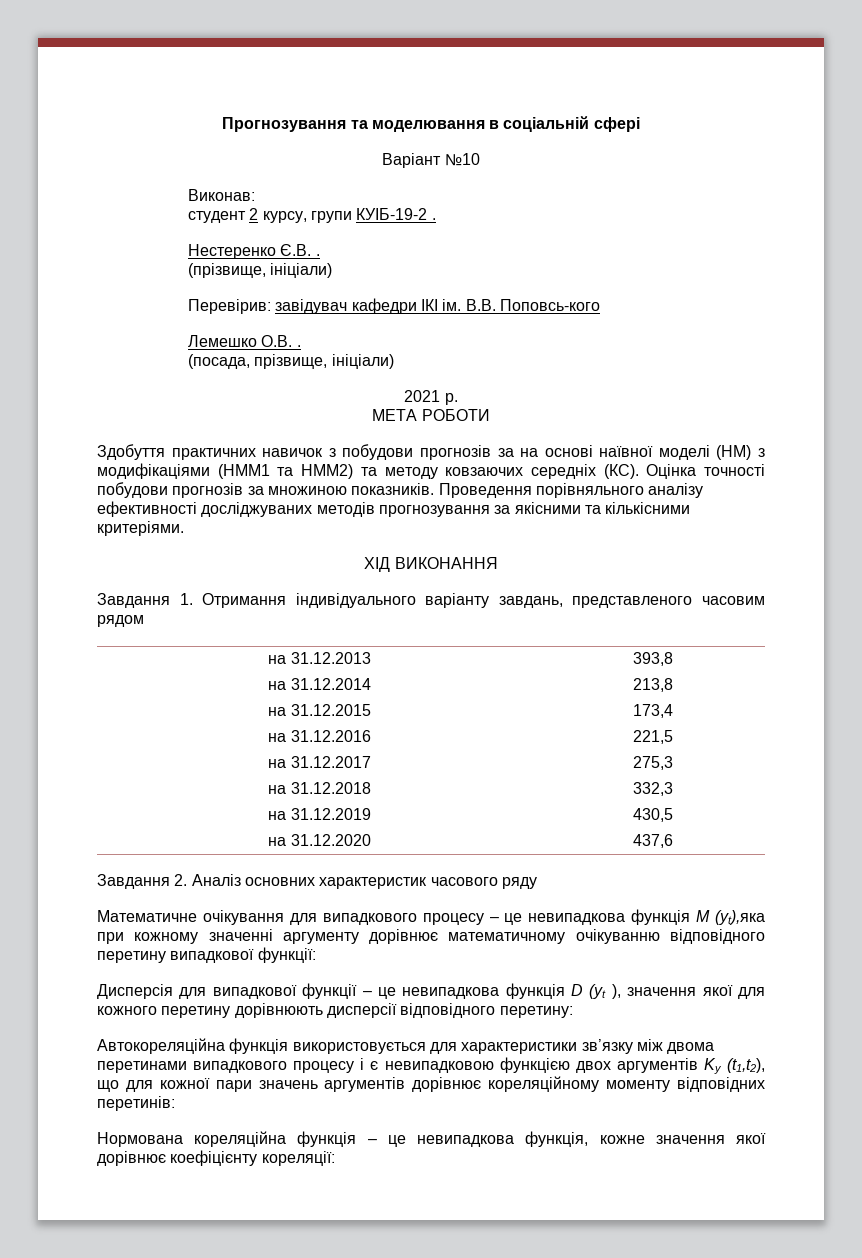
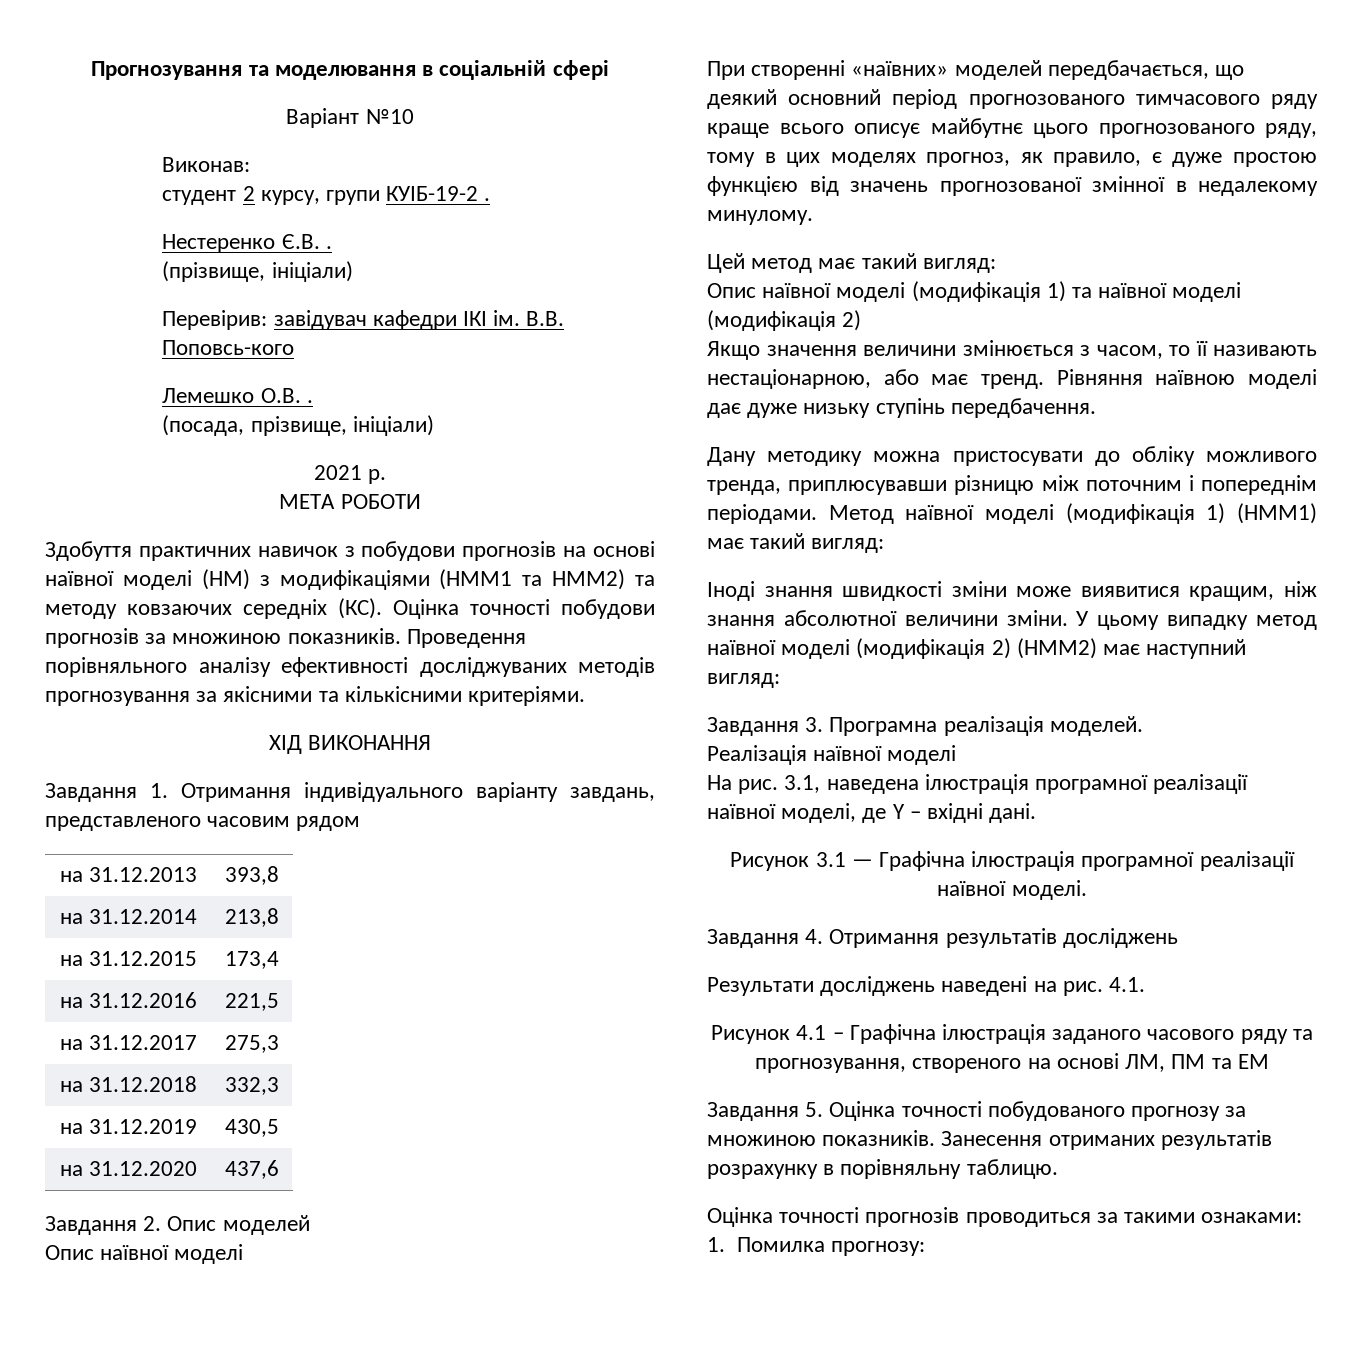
- Здобуття практичних навичок з побудови прогнозів за на основі наївної моделі (НМ) з модифікаціями (НММ1 та НММ2) та методу ковзаючих середніх (КС). Оцінка точності побудови прогнозів за множиною показників.
+ Здобуття практичних навичок з побудови прогнозів на основі наївної моделі (НМ) з модифікаціями (НММ1 та НММ2) та методу ковзаючих середніх (КС). Оцінка точності побудови прогнозів за множиною показників.
- Завдання 2. Аналіз основних характеристик часового ряду
- Математичне очікування для випадкового процесу – це невипадкова функція M (yt),яка при кожному значенні аргументу дорівнює математичному очікуванню відповідного перетину випадкової функції:
- Дисперсія для випадкової функції – це невипадкова функція D (yt ), значення якої для кожного перетину дорівнюють дисперсії відповідного перетину:
- Автокореляційна функція використовується для характеристики зв’язку між двома перетинами випадкового процесу і є невипадковою функцією двох аргументів Ky (t1,t2), що для кожної пари значень аргументів дорівнює кореляційному моменту відповідних перетинів:
- Нормована кореляційна функція – це невипадкова функція, кожне значення якої дорівнює коефіцієнту кореляції:
+ Завдання 2. Опис моделей
+ Опис наївної моделі
+ При створенні «наївних» моделей передбачається, що деякий основний період прогнозованого тимчасового ряду краще всього описує майбутнє цього прогнозованого ряду, тому в цих моделях прогноз, як правило, є дуже простою функцією від значень прогнозованої змінної в недалекому минулому.
+ Цей метод має такий вигляд:
+ Опис наївної моделі (модифікація 1) та наївної моделі (модифікація 2)
+ Якщо значення величини змінюється з часом, то її називають нестаціонарною, або має тренд. Рівняння наївною моделі дає дуже низьку ступінь передбачення.
+ Дану методику можна пристосувати до обліку можливого тренда, приплюсувавши різницю між поточним і попереднім періодами. Метод наївної моделі (модифікація 1) (НММ1) має такий вигляд:
+ Іноді знання швидкості зміни може виявитися кращим, ніж знання абсолютної величини зміни. У цьому випадку метод наївної моделі (модифікація 2) (НММ2) має наступний вигляд:
+ Завдання 3. Програмна реалізація моделей.
+ Реалізація наївної моделі
+ На рис. 3.1, наведена ілюстрація програмної реалізації наївної моделі, де Y – вхідні дані.
+ Рисунок 3.1 — Графічна ілюстрація програмної реалізації наївної моделі.
+ Завдання 4. Отримання результатів досліджень
+ Результати досліджень наведені на рис. 4.1.
+ Рисунок 4.1 – Графічна ілюстрація заданого часового ряду та прогнозування, створеного на основі ЛМ, ПМ та ЕМ
+ Завдання 5. Оцінка точності побудованого прогнозу за множиною показників. Занесення отриманих результатів розрахунку в порівняльну таблицю.
+ Оцінка точності прогнозів проводиться за такими ознаками:
+ 1. Помилка прогнозу:

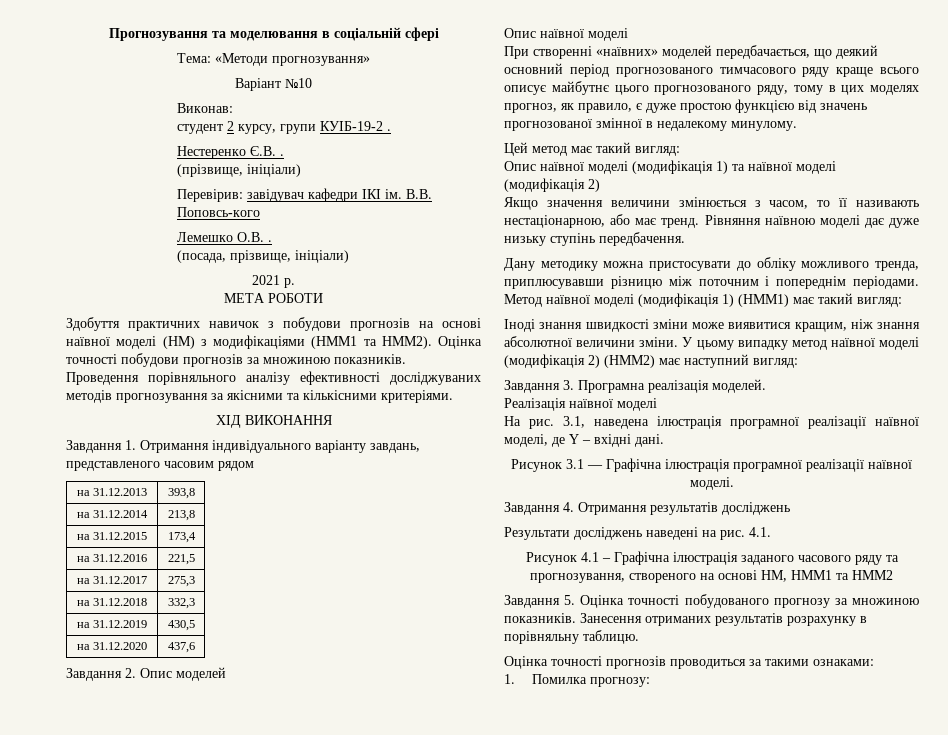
+ Тема: «Методи прогнозування»
- Здобуття практичних навичок з побудови прогнозів на основі наївної моделі (НМ) з модифікаціями (НММ1 та НММ2) та методу ковзаючих середніх (КС). Оцінка точності побудови прогнозів за множиною показників.
+ Здобуття практичних навичок з побудови прогнозів на основі наївної моделі (НМ) з модифікаціями (НММ1 та НММ2). Оцінка точності побудови прогнозів за множиною показників.
- Рисунок 4.1 – Графічна ілюстрація заданого часового ряду та прогнозування, створеного на основі ЛМ, ПМ та ЕМ
+ Рисунок 4.1 – Графічна ілюстрація заданого часового ряду та прогнозування, створеного на основі НМ, НММ1 та НММ2

